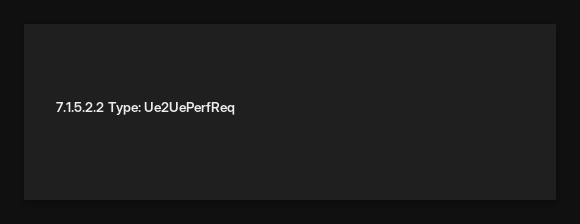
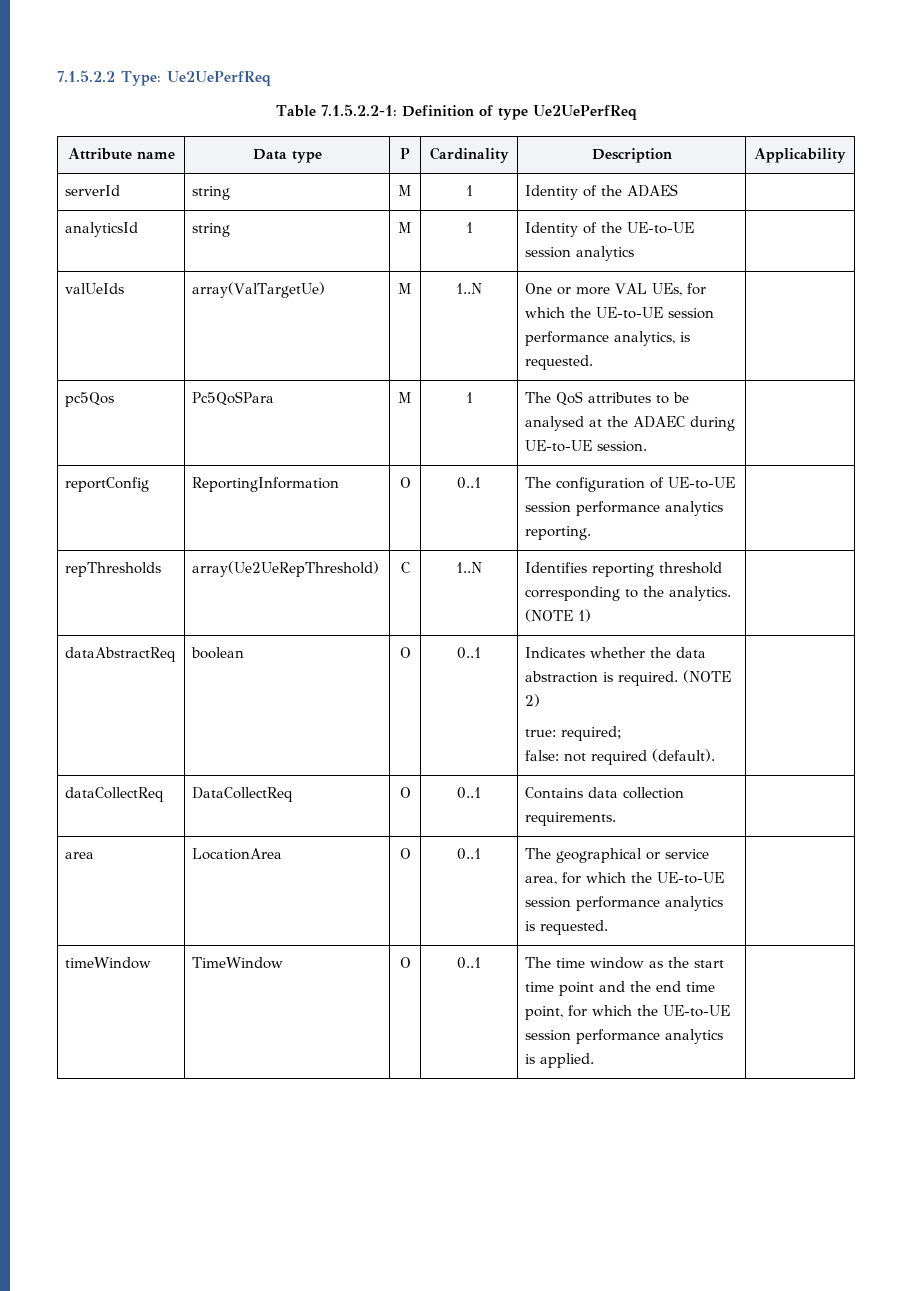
+ Table 7.1.5.2.2-1: Definition of type Ue2UePerfReq
+ Attribute name | Data type | P | Cardinality | Description | Applicability
+ serverId | string | M | 1 | Identity of the ADAES |
+ analyticsId | string | M | 1 | Identity of the UE-to-UE session analytics |
+ valUeIds | array(ValTargetUe) | M | 1..N | One or more VAL UEs, for which the UE-to-UE session performance analytics, is requested. |
+ pc5Qos | Pc5QoSPara | M | 1 | The QoS attributes to be analysed at the ADAEC during UE-to-UE session. |
+ reportConfig | ReportingInformation | O | 0..1 | The configuration of UE-to-UE session performance analytics reporting. |
+ repThresholds | array(Ue2UeRepThreshold) | C | 1..N | Identifies reporting threshold corresponding to the analytics. (NOTE 1) |
+ dataAbstractReq | boolean | O | 0..1 | Indicates whether the data abstraction is required. (NOTE 2)
+ true: required;
+ false: not required (default). |
+ dataCollectReq | DataCollectReq | O | 0..1 | Contains data collection requirements. |
+ area | LocationArea | O | 0..1 | The geographical or service area, for which the UE-to-UE session performance analytics is requested. |
+ timeWindow | TimeWindow | O | 0..1 | The time window as the start time point and the end time point, for which the UE-to-UE session performance analytics is applied. |

